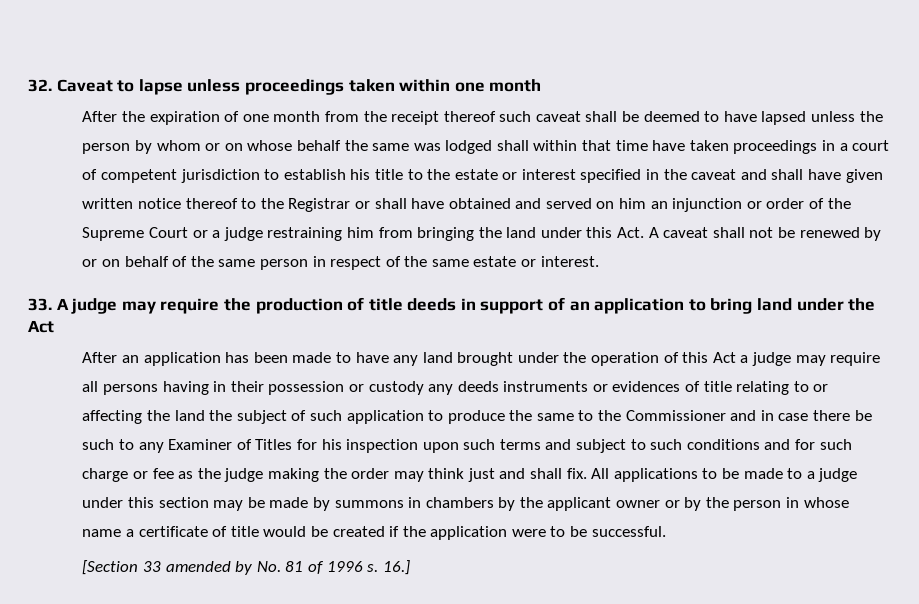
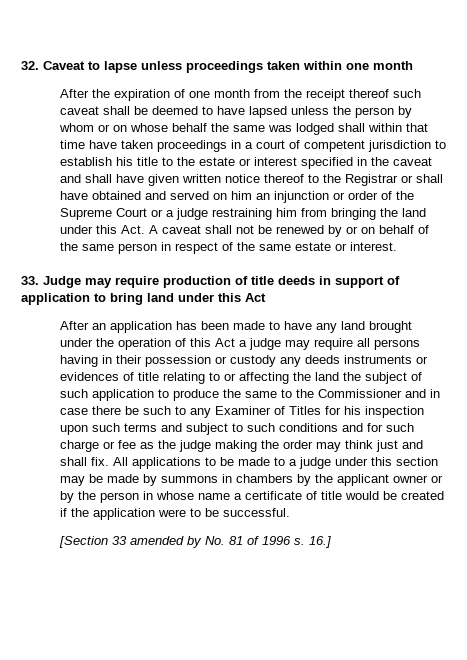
- 33. A judge may require the production of title deeds in support of an application to bring land under the Act
+ 33. Judge may require production of title deeds in support of application to bring land under this Act

